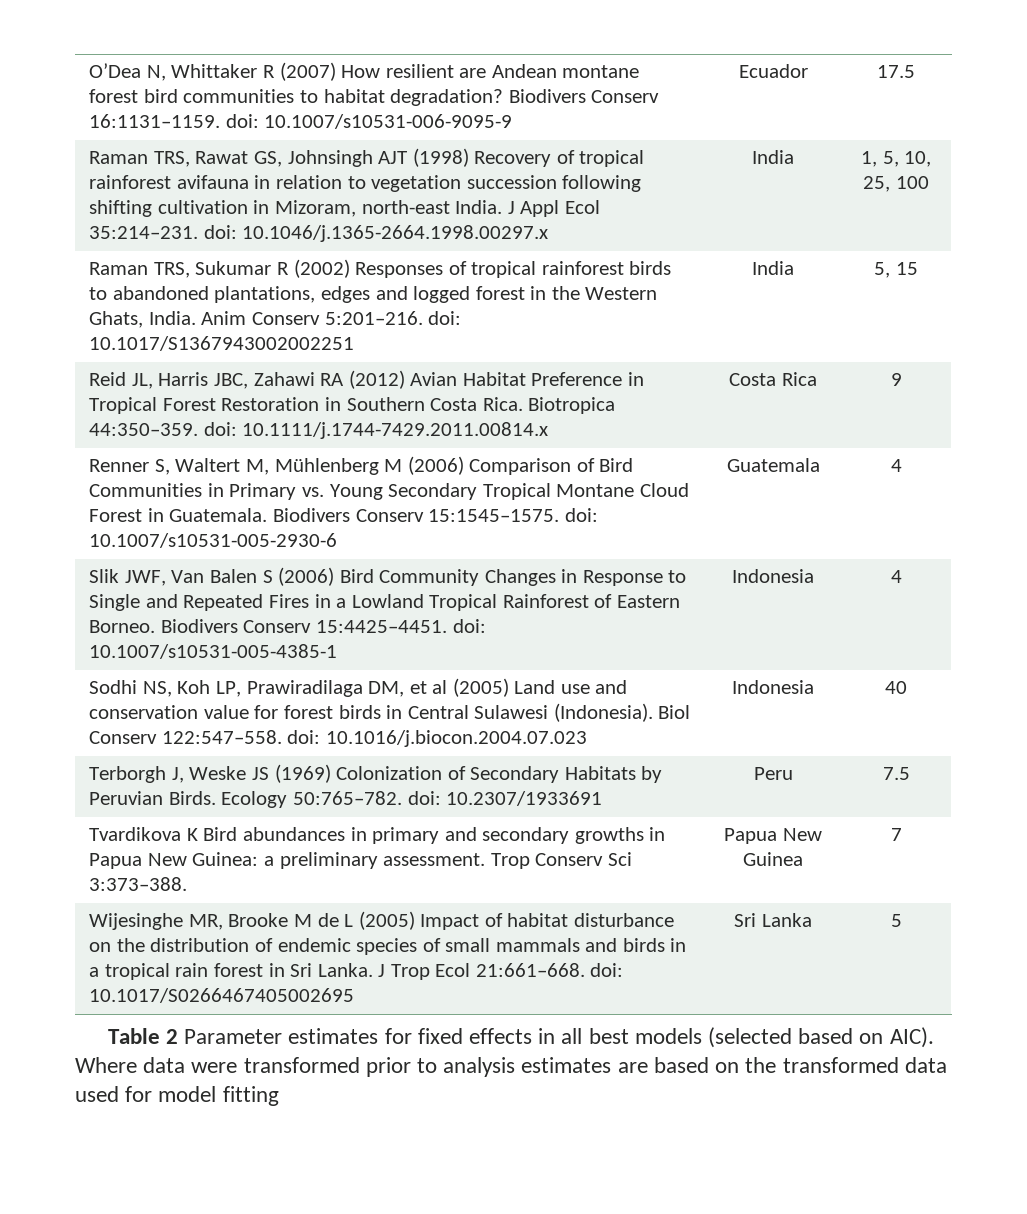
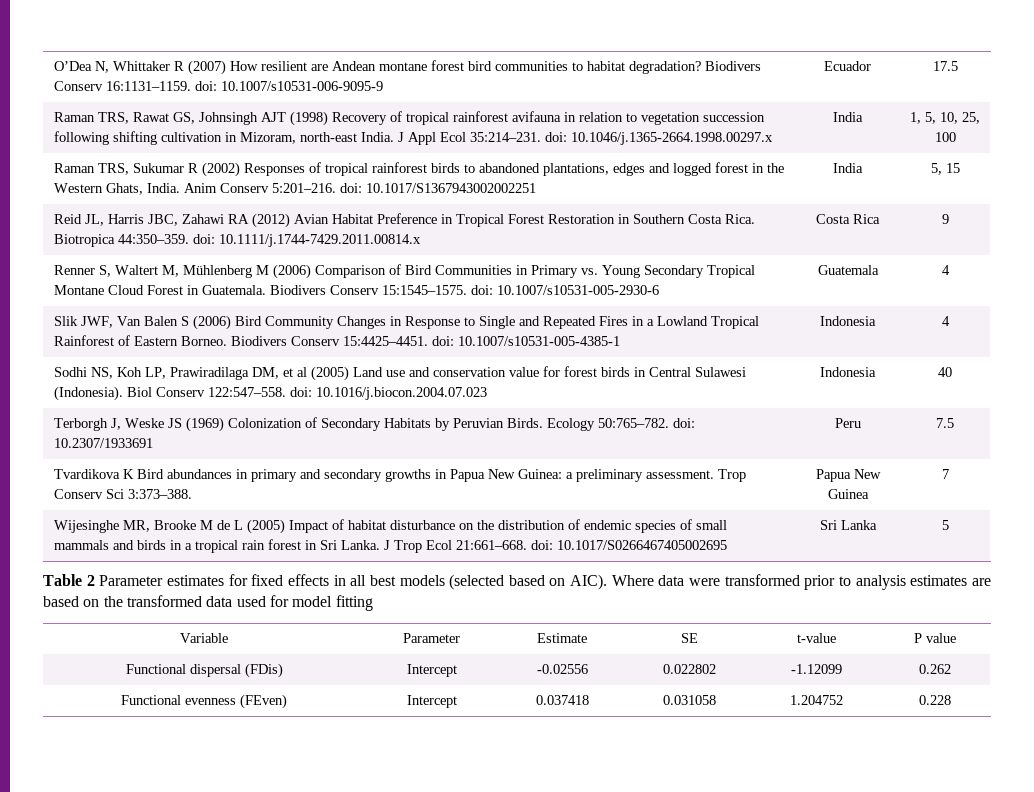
+ Variable | Parameter | Estimate | SE | t-value | P value
+ Functional dispersal (FDis) | Intercept | -0.02556 | 0.022802 | -1.12099 | 0.262
+ Functional evenness (FEven) | Intercept | 0.037418 | 0.031058 | 1.204752 | 0.228

